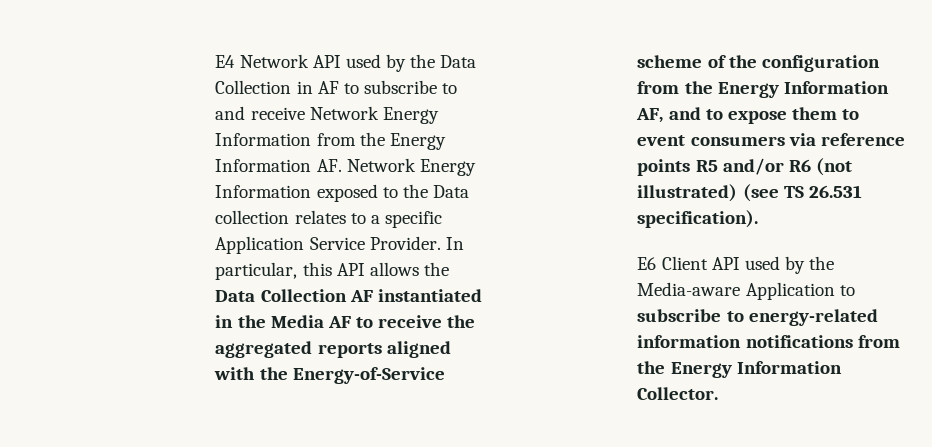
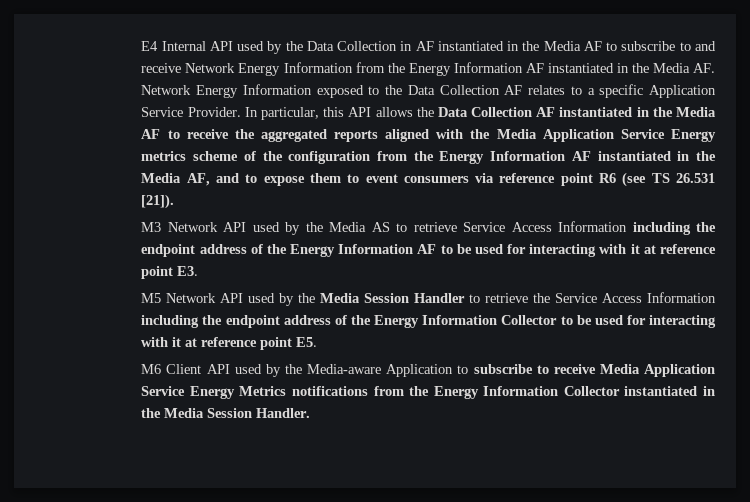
- E4 Network API used by the Data Collection in AF to subscribe to and receive Network Energy Information from the Energy Information AF. Network Energy Information exposed to the Data collection relates to a specific Application Service Provider.
+ E4 Internal API used by the Data Collection in AF instantiated in the Media AF to subscribe to and receive Network Energy Information from the Energy Information AF instantiated in the Media AF. Network Energy Information exposed to the Data Collection AF relates to a specific Application Service Provider.
- In particular, this API allows the Data Collection AF instantiated in the Media AF to receive the aggregated reports aligned with the Energy-of-Service scheme of the configuration from the Energy Information AF, and to expose them to event consumers via reference points R5 and/or R6 (not illustrated) (see TS 26.531 specification).
- E6 Client API used by the Media-aware Application to subscribe to energy-related information notifications from the Energy Information Collector.
+ In particular, this API allows the Data Collection AF instantiated in the Media AF to receive the aggregated reports aligned with the Media Application Service Energy metrics scheme of the configuration from the Energy Information AF instantiated in the Media AF, and to expose them to event consumers via reference point R6 (see TS 26.531 [21]).
+ M3 Network API used by the Media AS to retrieve Service Access Information including the endpoint address of the Energy Information AF to be used for interacting with it at reference point E3.
+ M5 Network API used by the Media Session Handler to retrieve the Service Access Information including the endpoint address of the Energy Information Collector to be used for interacting with it at reference point E5.
+ M6 Client API used by the Media-aware Application to subscribe to receive Media Application Service Energy Metrics notifications from the Energy Information Collector instantiated in the Media Session Handler.

